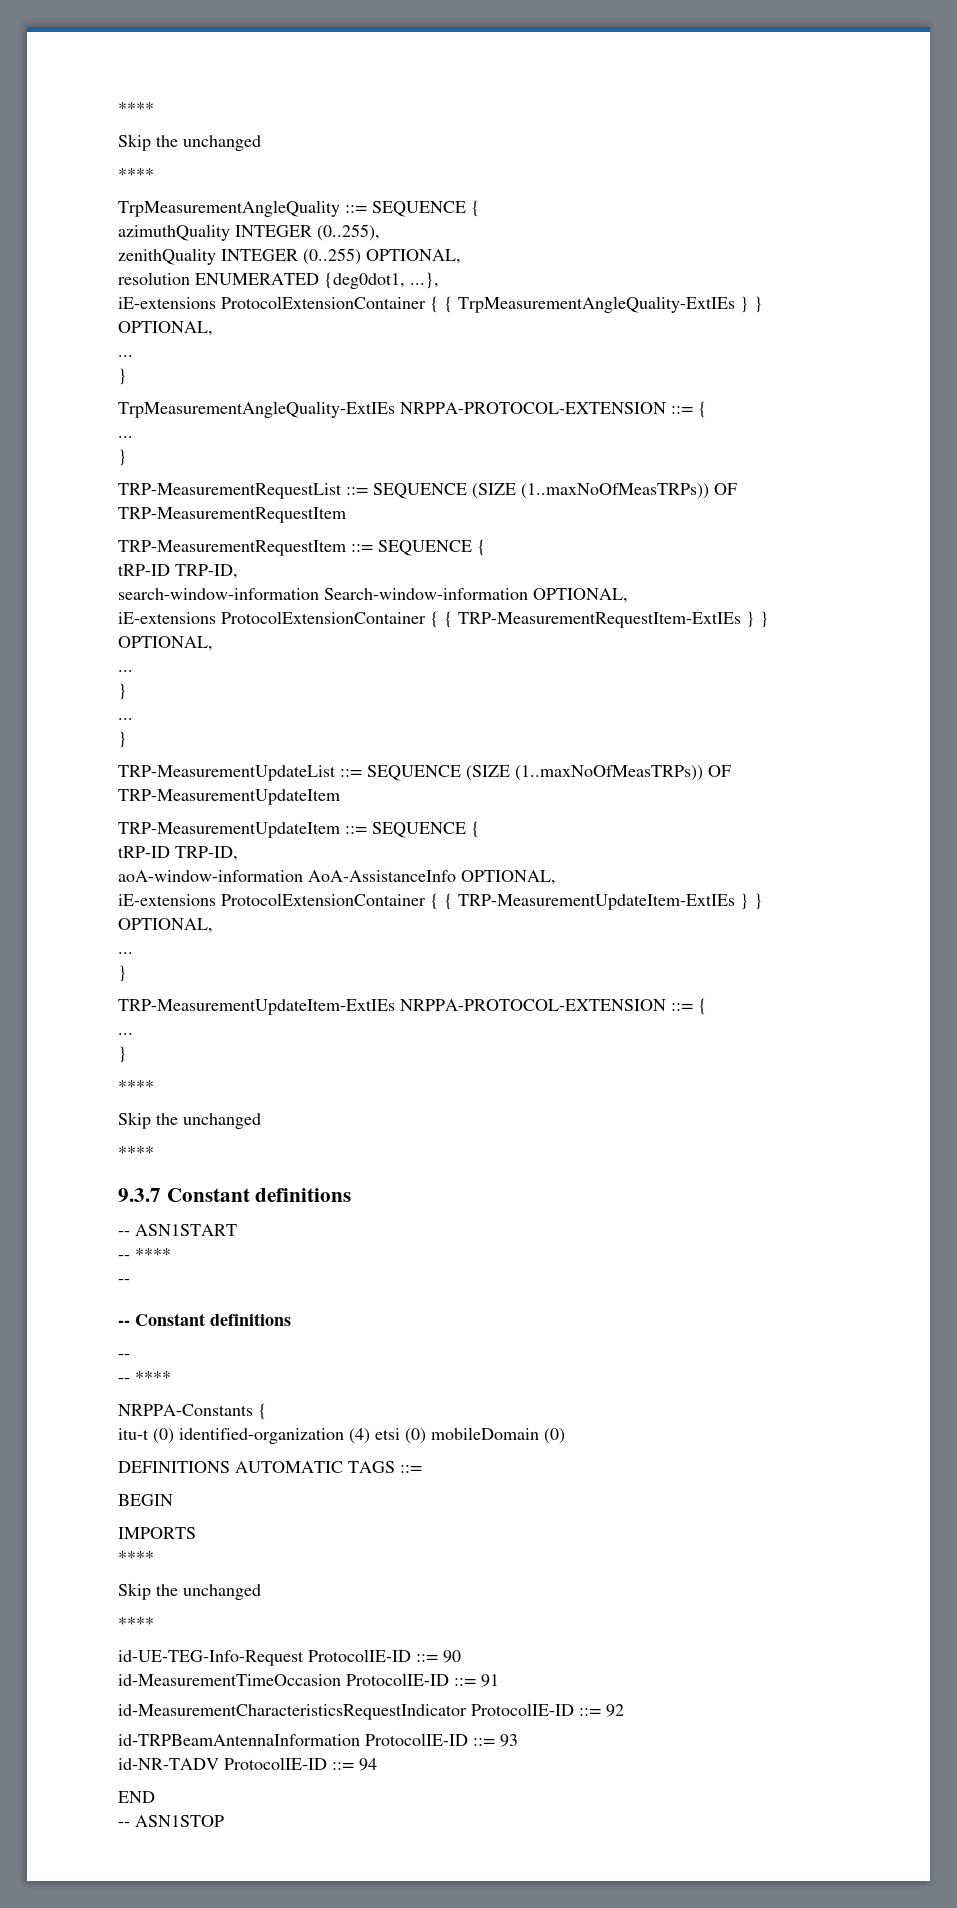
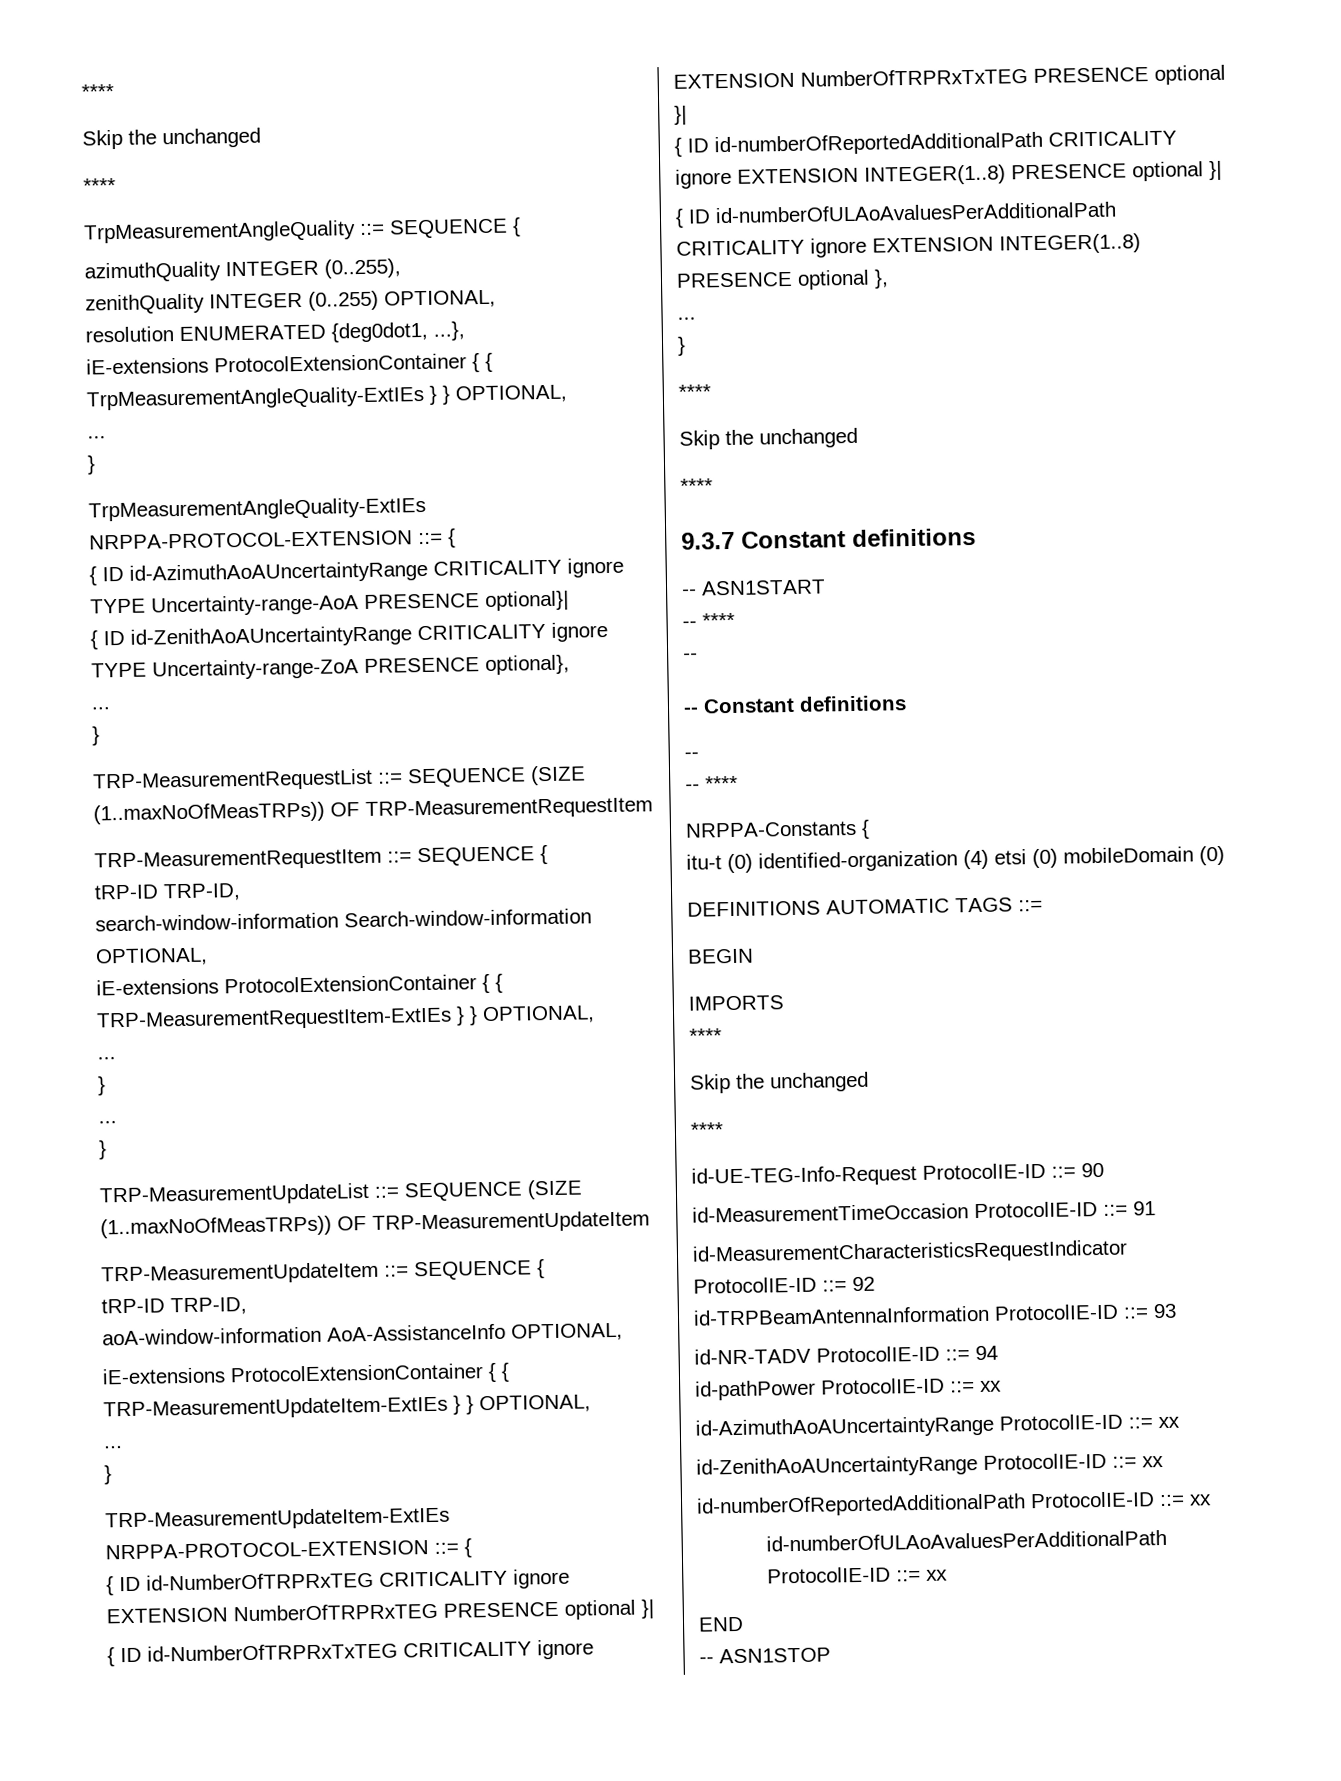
+ { ID id-AzimuthAoAUncertaintyRange CRITICALITY ignore TYPE Uncertainty-range-AoA PRESENCE optional}|
+ { ID id-ZenithAoAUncertaintyRange CRITICALITY ignore TYPE Uncertainty-range-ZoA PRESENCE optional},
+ { ID id-NumberOfTRPRxTEG CRITICALITY ignore EXTENSION NumberOfTRPRxTEG PRESENCE optional }|
+ { ID id-NumberOfTRPRxTxTEG CRITICALITY ignore EXTENSION NumberOfTRPRxTxTEG PRESENCE optional }|
+ { ID id-numberOfReportedAdditionalPath CRITICALITY ignore EXTENSION INTEGER(1..8) PRESENCE optional }|
+ { ID id-numberOfULAoAvaluesPerAdditionalPath CRITICALITY ignore EXTENSION INTEGER(1..8) PRESENCE optional },
+ id-pathPower ProtocolIE-ID ::= xx
+ id-AzimuthAoAUncertaintyRange ProtocolIE-ID ::= xx
+ id-ZenithAoAUncertaintyRange ProtocolIE-ID ::= xx
+ id-numberOfReportedAdditionalPath ProtocolIE-ID ::= xx
+ id-numberOfULAoAvaluesPerAdditionalPath ProtocolIE-ID ::= xx

